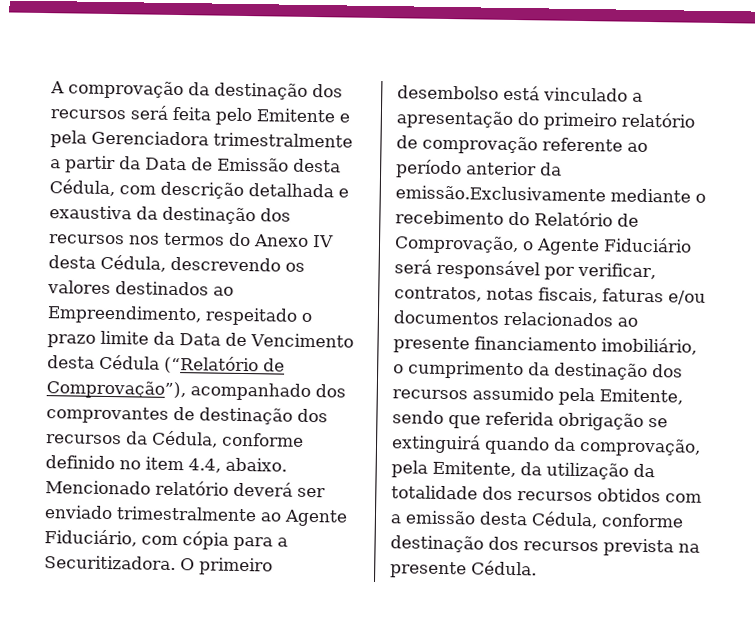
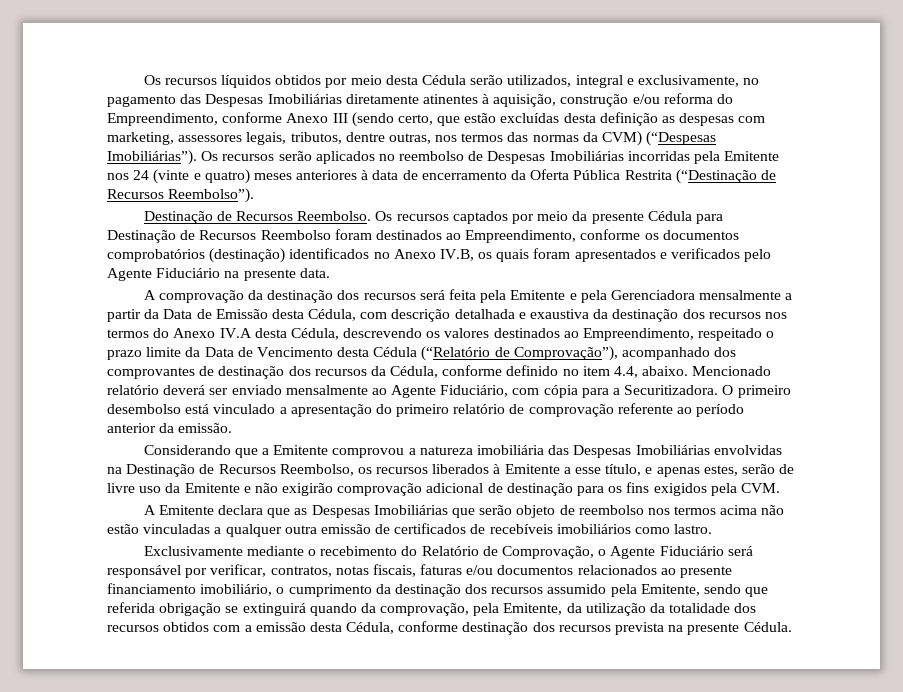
+ Os recursos líquidos obtidos por meio desta Cédula serão utilizados, integral e exclusivamente, no pagamento das Despesas Imobiliárias diretamente atinentes à aquisição, construção e/ou reforma do Empreendimento, conforme Anexo III (sendo certo, que estão excluídas desta definição as despesas com marketing, assessores legais, tributos, dentre outras, nos termos das normas da CVM) (“Despesas Imobiliárias”). Os recursos serão aplicados no reembolso de Despesas Imobiliárias incorridas pela Emitente nos 24 (vinte e quatro) meses anteriores à data de encerramento da Oferta Pública Restrita (“Destinação de Recursos Reembolso”).
+ Destinação de Recursos Reembolso. Os recursos captados por meio da presente Cédula para Destinação de Recursos Reembolso foram destinados ao Empreendimento, conforme os documentos comprobatórios (destinação) identificados no Anexo IV.B, os quais foram apresentados e verificados pelo Agente Fiduciário na presente data.
- A comprovação da destinação dos recursos será feita pelo Emitente e pela Gerenciadora trimestralmente a partir da Data de Emissão desta Cédula, com descrição detalhada e exaustiva da destinação dos recursos nos termos do Anexo IV desta Cédula, descrevendo os valores destinados ao Empreendimento, respeitado o prazo limite da Data de Vencimento desta Cédula (“Relatório de Comprovação”), acompanhado dos comprovantes de destinação dos recursos da Cédula, conforme definido no item 4.4, abaixo.
+ A comprovação da destinação dos recursos será feita pela Emitente e pela Gerenciadora mensalmente a partir da Data de Emissão desta Cédula, com descrição detalhada e exaustiva da destinação dos recursos nos termos do Anexo IV.A desta Cédula, descrevendo os valores destinados ao Empreendimento, respeitado o prazo limite da Data de Vencimento desta Cédula (“Relatório de Comprovação”), acompanhado dos comprovantes de destinação dos recursos da Cédula, conforme definido no item 4.4, abaixo.
- Mencionado relatório deverá ser enviado trimestralmente ao Agente Fiduciário, com cópia para a Securitizadora.
+ Mencionado relatório deverá ser enviado mensalmente ao Agente Fiduciário, com cópia para a Securitizadora.
- O primeiro desembolso está vinculado a apresentação do primeiro relatório de comprovação referente ao período anterior da emissão.Exclusivamente mediante o recebimento do Relatório de Comprovação, o Agente Fiduciário será responsável por verificar, contratos, notas fiscais, faturas e/ou documentos relacionados ao presente financiamento imobiliário, o cumprimento da destinação dos recursos assumido pela Emitente, sendo que referida obrigação se extinguirá quando da comprovação, pela Emitente, da utilização da totalidade dos recursos obtidos com a emissão desta Cédula, conforme destinação dos recursos prevista na presente Cédula.
+ O primeiro desembolso está vinculado a apresentação do primeiro relatório de comprovação referente ao período anterior da emissão.
+ Considerando que a Emitente comprovou a natureza imobiliária das Despesas Imobiliárias envolvidas na Destinação de Recursos Reembolso, os recursos liberados à Emitente a esse título, e apenas estes, serão de livre uso da Emitente e não exigirão comprovação adicional de destinação para os fins exigidos pela CVM.
+ A Emitente declara que as Despesas Imobiliárias que serão objeto de reembolso nos termos acima não estão vinculadas a qualquer outra emissão de certificados de recebíveis imobiliários como lastro.
+ Exclusivamente mediante o recebimento do Relatório de Comprovação, o Agente Fiduciário será responsável por verificar, contratos, notas fiscais, faturas e/ou documentos relacionados ao presente financiamento imobiliário, o cumprimento da destinação dos recursos assumido pela Emitente, sendo que referida obrigação se extinguirá quando da comprovação, pela Emitente, da utilização da totalidade dos recursos obtidos com a emissão desta Cédula, conforme destinação dos recursos prevista na presente Cédula.

